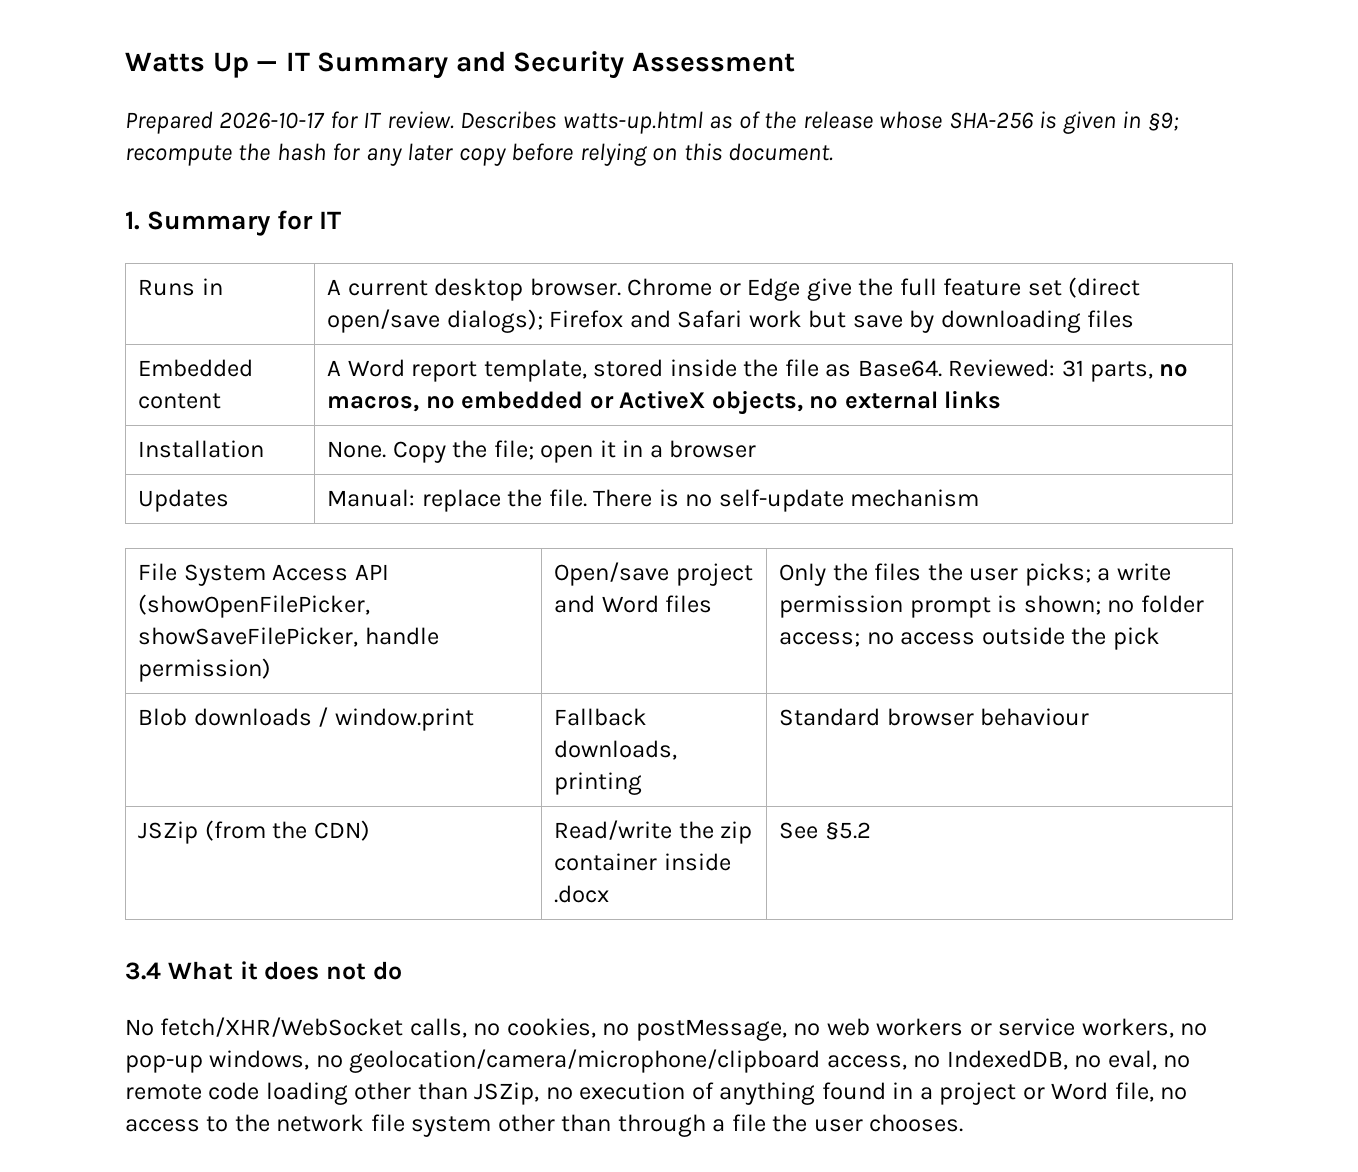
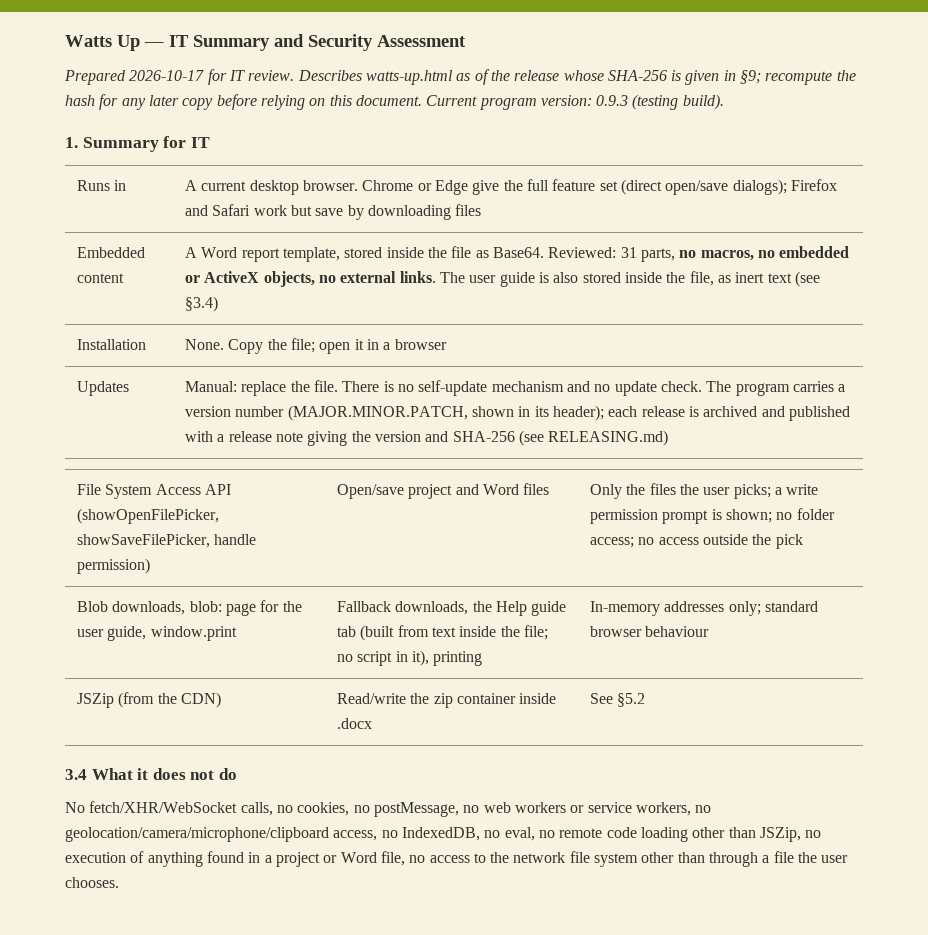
+ Current program version: 0.9.3 (testing build).
- Embedded content | A Word report template, stored inside the file as Base64. Reviewed: 31 parts, no macros, no embedded or ActiveX objects, no external links
+ Embedded content | A Word report template, stored inside the file as Base64. Reviewed: 31 parts, no macros, no embedded or ActiveX objects, no external links. The user guide is also stored inside the file, as inert text (see §3.4)
- There is no self-update mechanism
+ There is no self-update mechanism and no update check. The program carries a version number (MAJOR.MINOR.PATCH, shown in its header); each release is archived and published with a release note giving the version and SHA-256 (see RELEASING.md)
- Blob downloads / window.print | Fallback downloads, printing | Standard browser behaviour
+ Blob downloads, blob: page for the user guide, window.print | Fallback downloads, the Help guide tab (built from text inside the file; no script in it), printing | In-memory addresses only; standard browser behaviour
- No fetch/XHR/WebSocket calls, no cookies, no postMessage, no web workers or service workers, no pop-up windows, no geolocation/camera/microphone/clipboard access, no IndexedDB, no eval, no remote code loading other than JSZip, no execution of anything found in a project or Word file, no access to the network file system other than through a file the user chooses.
+ No fetch/XHR/WebSocket calls, no cookies, no postMessage, no web workers or service workers, no geolocation/camera/microphone/clipboard access, no IndexedDB, no eval, no remote code loading other than JSZip, no execution of anything found in a project or Word file, no access to the network file system other than through a file the user chooses.

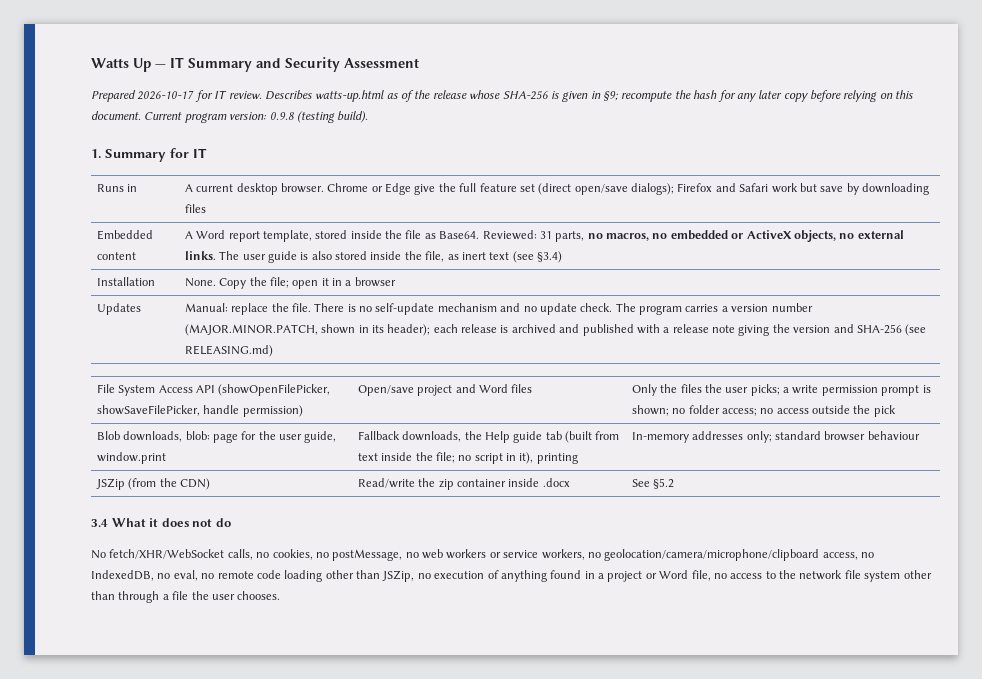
- Current program version: 0.9.3 (testing build).
+ Current program version: 0.9.8 (testing build).

